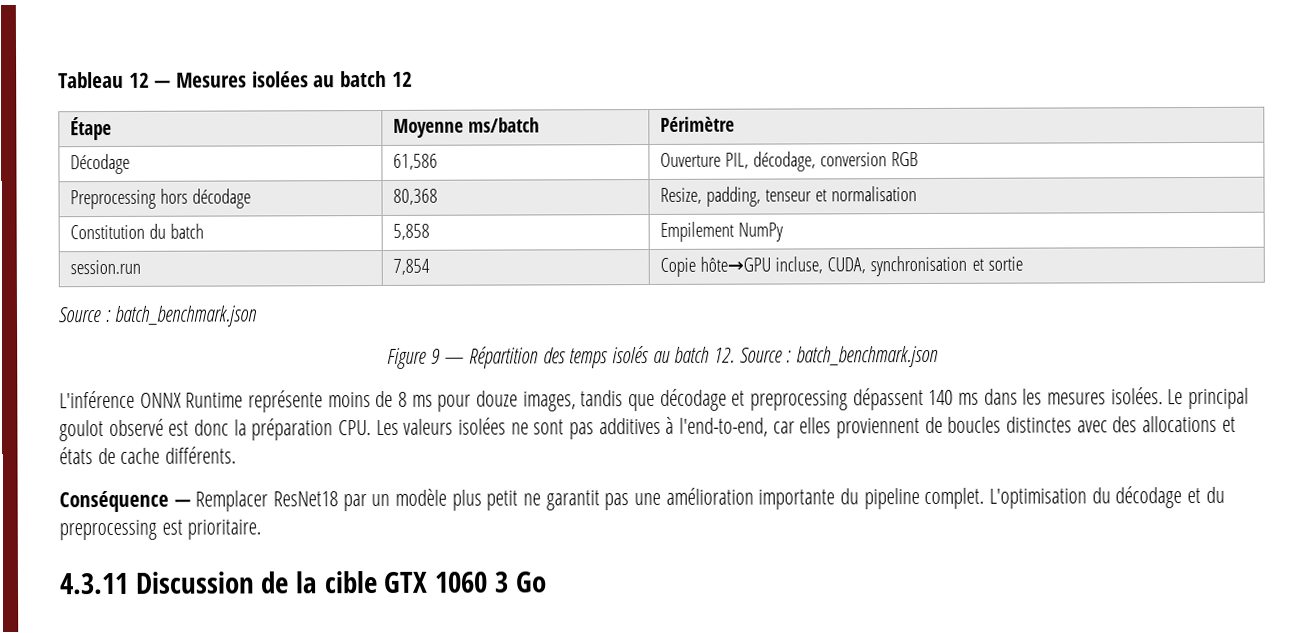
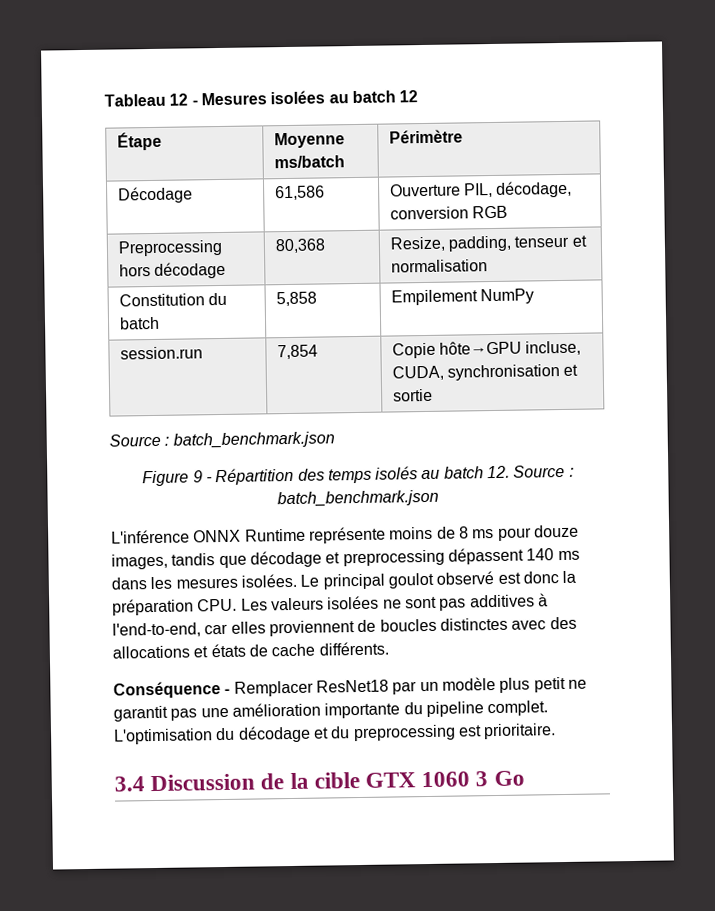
- Tableau 12 — Mesures isolées au batch 12
+ Tableau 12 - Mesures isolées au batch 12
- Figure 9 — Répartition des temps isolés au batch 12. Source : batch_benchmark.json
+ Figure 9 - Répartition des temps isolés au batch 12. Source : batch_benchmark.json
- Conséquence — Remplacer ResNet18 par un modèle plus petit ne garantit pas une amélioration importante du pipeline complet.
+ Conséquence - Remplacer ResNet18 par un modèle plus petit ne garantit pas une amélioration importante du pipeline complet.
- 4.3.11 Discussion de la cible GTX 1060 3 Go
+ 3.4 Discussion de la cible GTX 1060 3 Go

